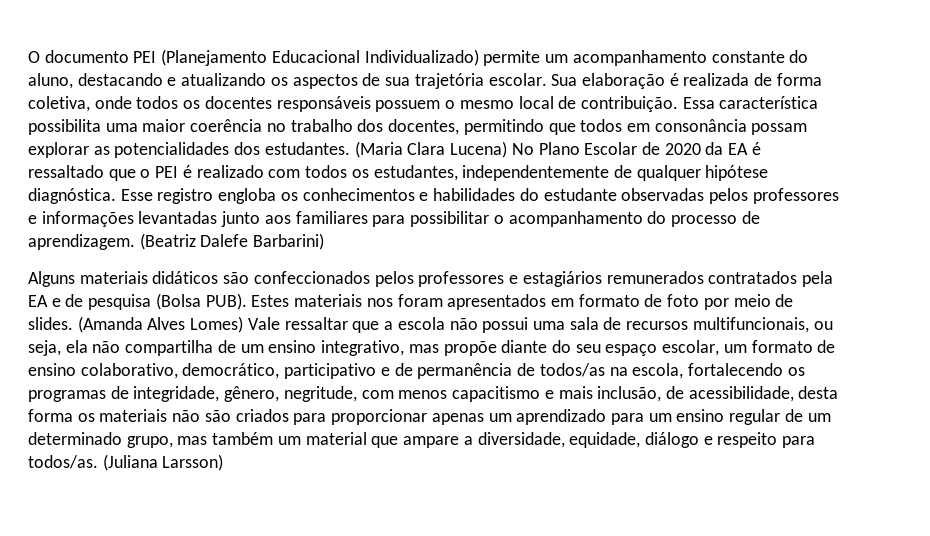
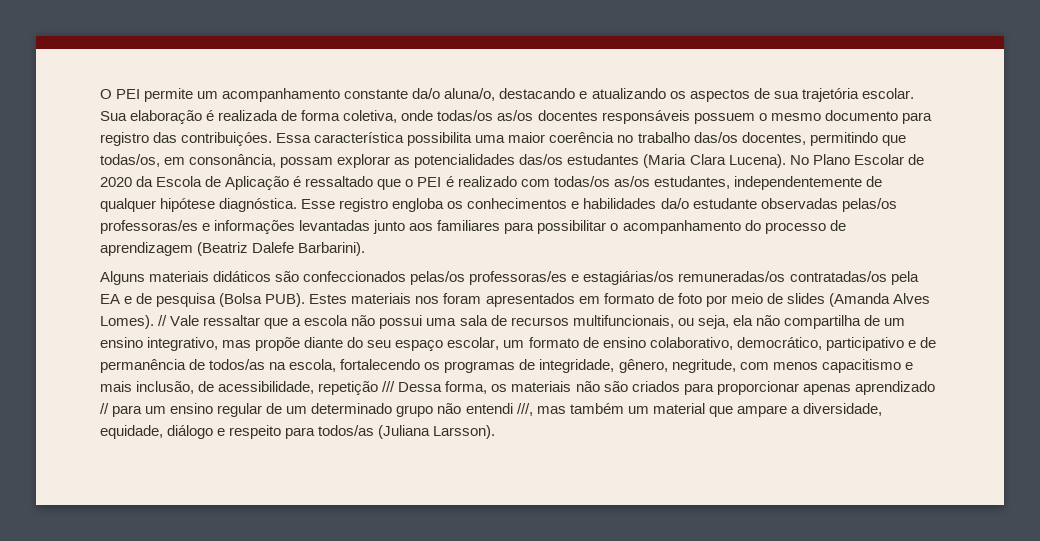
- O documento PEI (Planejamento Educacional Individualizado) permite um acompanhamento constante do aluno, destacando e atualizando os aspectos de sua trajetória escolar.
+ O PEI permite um acompanhamento constante da/o aluna/o, destacando e atualizando os aspectos de sua trajetória escolar.
- Sua elaboração é realizada de forma coletiva, onde todos os docentes responsáveis possuem o mesmo local de contribuição.
+ Sua elaboração é realizada de forma coletiva, onde todas/os as/os docentes responsáveis possuem o mesmo documento para registro das contribuiçóes.
- Essa característica possibilita uma maior coerência no trabalho dos docentes, permitindo que todos em consonância possam explorar as potencialidades dos estudantes. (Maria Clara Lucena) No Plano Escolar de 2020 da EA é ressaltado que o PEI é realizado com todos os estudantes, independentemente de qualquer hipótese diagnóstica.
+ Essa característica possibilita uma maior coerência no trabalho das/os docentes, permitindo que todas/os, em consonância, possam explorar as potencialidades das/os estudantes (Maria Clara Lucena). No Plano Escolar de 2020 da Escola de Aplicação é ressaltado que o PEI é realizado com todas/os as/os estudantes, independentemente de qualquer hipótese diagnóstica.
- Esse registro engloba os conhecimentos e habilidades do estudante observadas pelos professores e informações levantadas junto aos familiares para possibilitar o acompanhamento do processo de aprendizagem. (Beatriz Dalefe Barbarini)
+ Esse registro engloba os conhecimentos e habilidades da/o estudante observadas pelas/os professoras/es e informações levantadas junto aos familiares para possibilitar o acompanhamento do processo de aprendizagem (Beatriz Dalefe Barbarini).
- Alguns materiais didáticos são confeccionados pelos professores e estagiários remunerados contratados pela EA e de pesquisa (Bolsa PUB).
+ Alguns materiais didáticos são confeccionados pelas/os professoras/es e estagiárias/os remuneradas/os contratadas/os pela EA e de pesquisa (Bolsa PUB).
- Estes materiais nos foram apresentados em formato de foto por meio de slides. (Amanda Alves Lomes) Vale ressaltar que a escola não possui uma sala de recursos multifuncionais, ou seja, ela não compartilha de um ensino integrativo, mas propõe diante do seu espaço escolar, um formato de ensino colaborativo, democrático, participativo e de permanência de todos/as na escola, fortalecendo os programas de integridade, gênero, negritude, com menos capacitismo e mais inclusão, de acessibilidade, desta forma os materiais não são criados para proporcionar apenas um aprendizado para um ensino regular de um determinado grupo, mas também um material que ampare a diversidade, equidade, diálogo e respeito para todos/as. (Juliana Larsson)
+ Estes materiais nos foram apresentados em formato de foto por meio de slides (Amanda Alves Lomes). // Vale ressaltar que a escola não possui uma sala de recursos multifuncionais, ou seja, ela não compartilha de um ensino integrativo, mas propõe diante do seu espaço escolar, um formato de ensino colaborativo, democrático, participativo e de permanência de todos/as na escola, fortalecendo os programas de integridade, gênero, negritude, com menos capacitismo e mais inclusão, de acessibilidade, repetição /// Dessa forma, os materiais não são criados para proporcionar apenas aprendizado // para um ensino regular de um determinado grupo não entendi ///, mas também um material que ampare a diversidade, equidade, diálogo e respeito para todos/as (Juliana Larsson).

